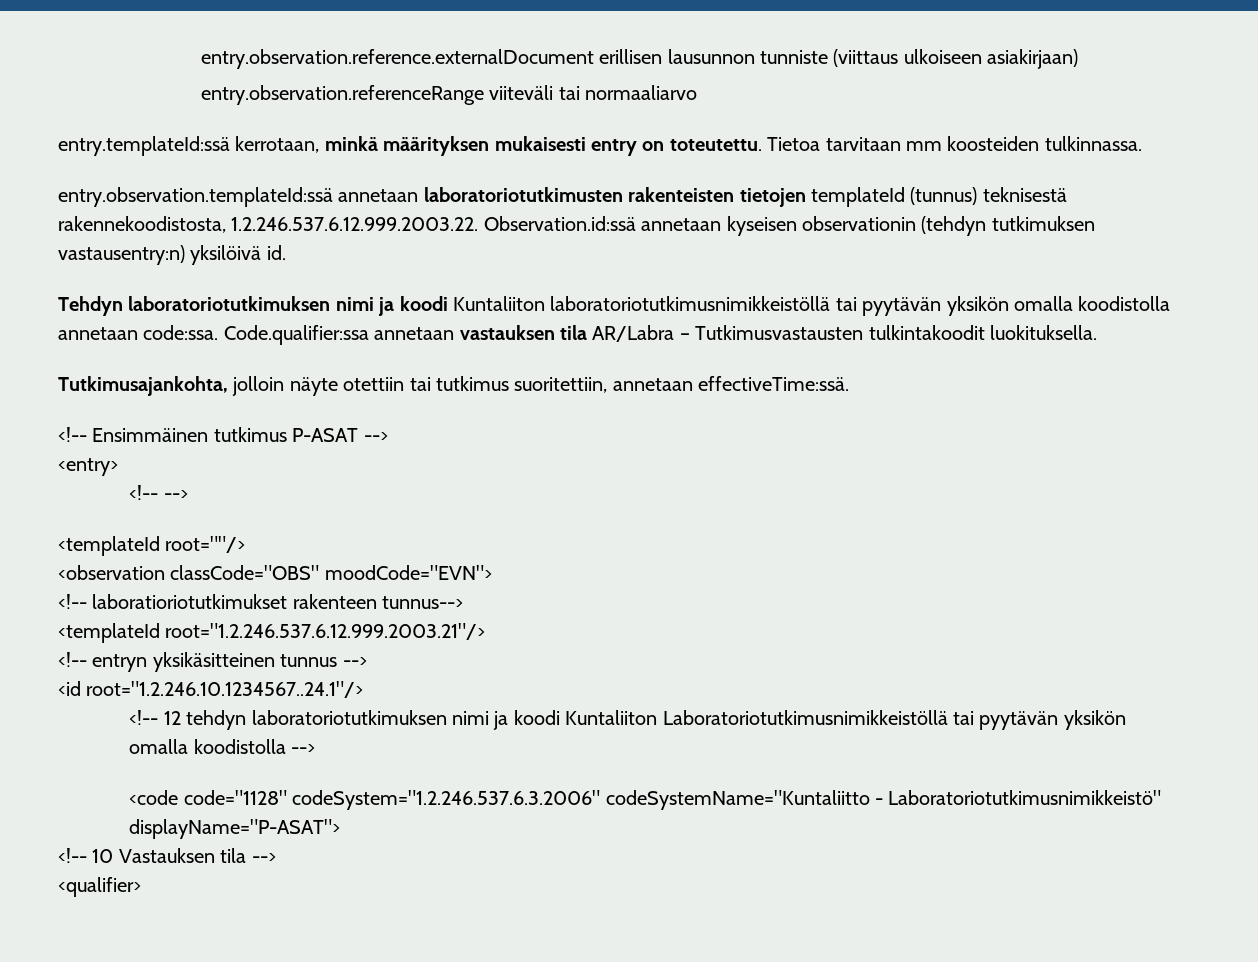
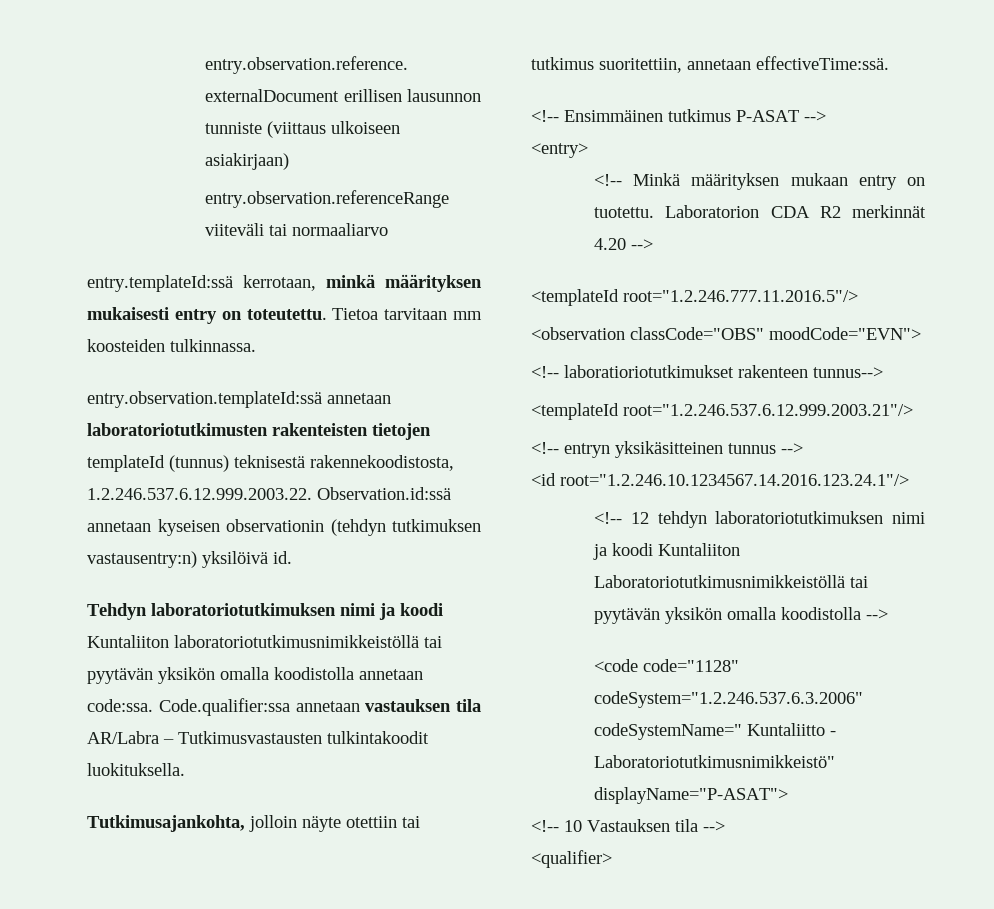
- <!-- -->
+ <!-- Minkä määrityksen mukaan entry on tuotettu. Laboratorion CDA R2 merkinnät 4.20 -->
- <templateId root=""/>
+ <templateId root="1.2.246.777.11.2016.5"/>
- <id root="1.2.246.10.1234567..24.1"/>
+ <id root="1.2.246.10.1234567.14.2016.123.24.1"/>
- <code code="1128" codeSystem="1.2.246.537.6.3.2006" codeSystemName="Kuntaliitto - Laboratoriotutkimusnimikkeistö" displayName="P-ASAT">
+ <code code="1128" codeSystem="1.2.246.537.6.3.2006" codeSystemName=" Kuntaliitto - Laboratoriotutkimusnimikkeistö" displayName="P-ASAT">

